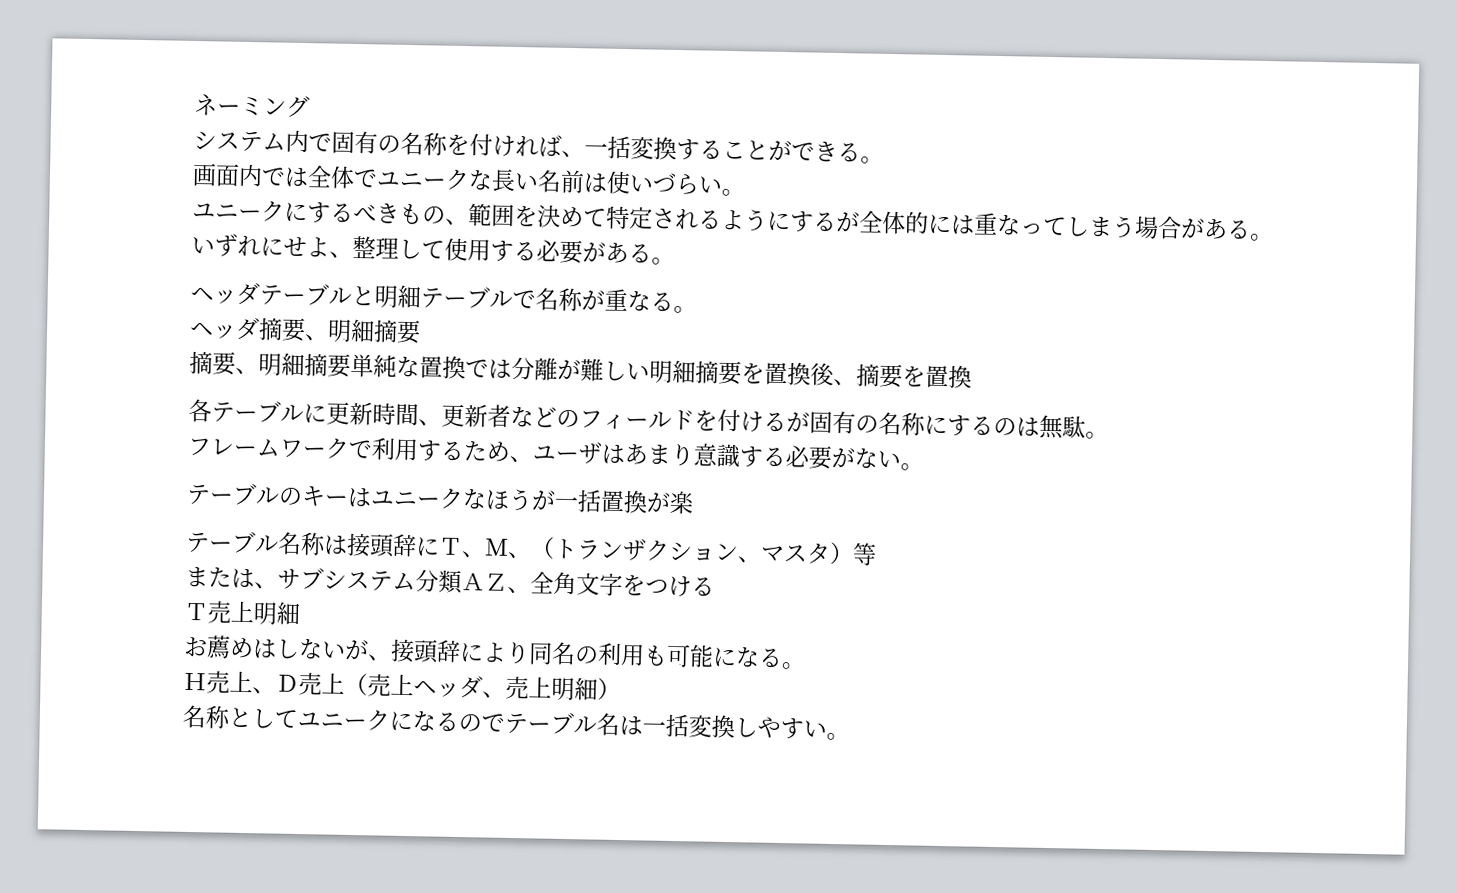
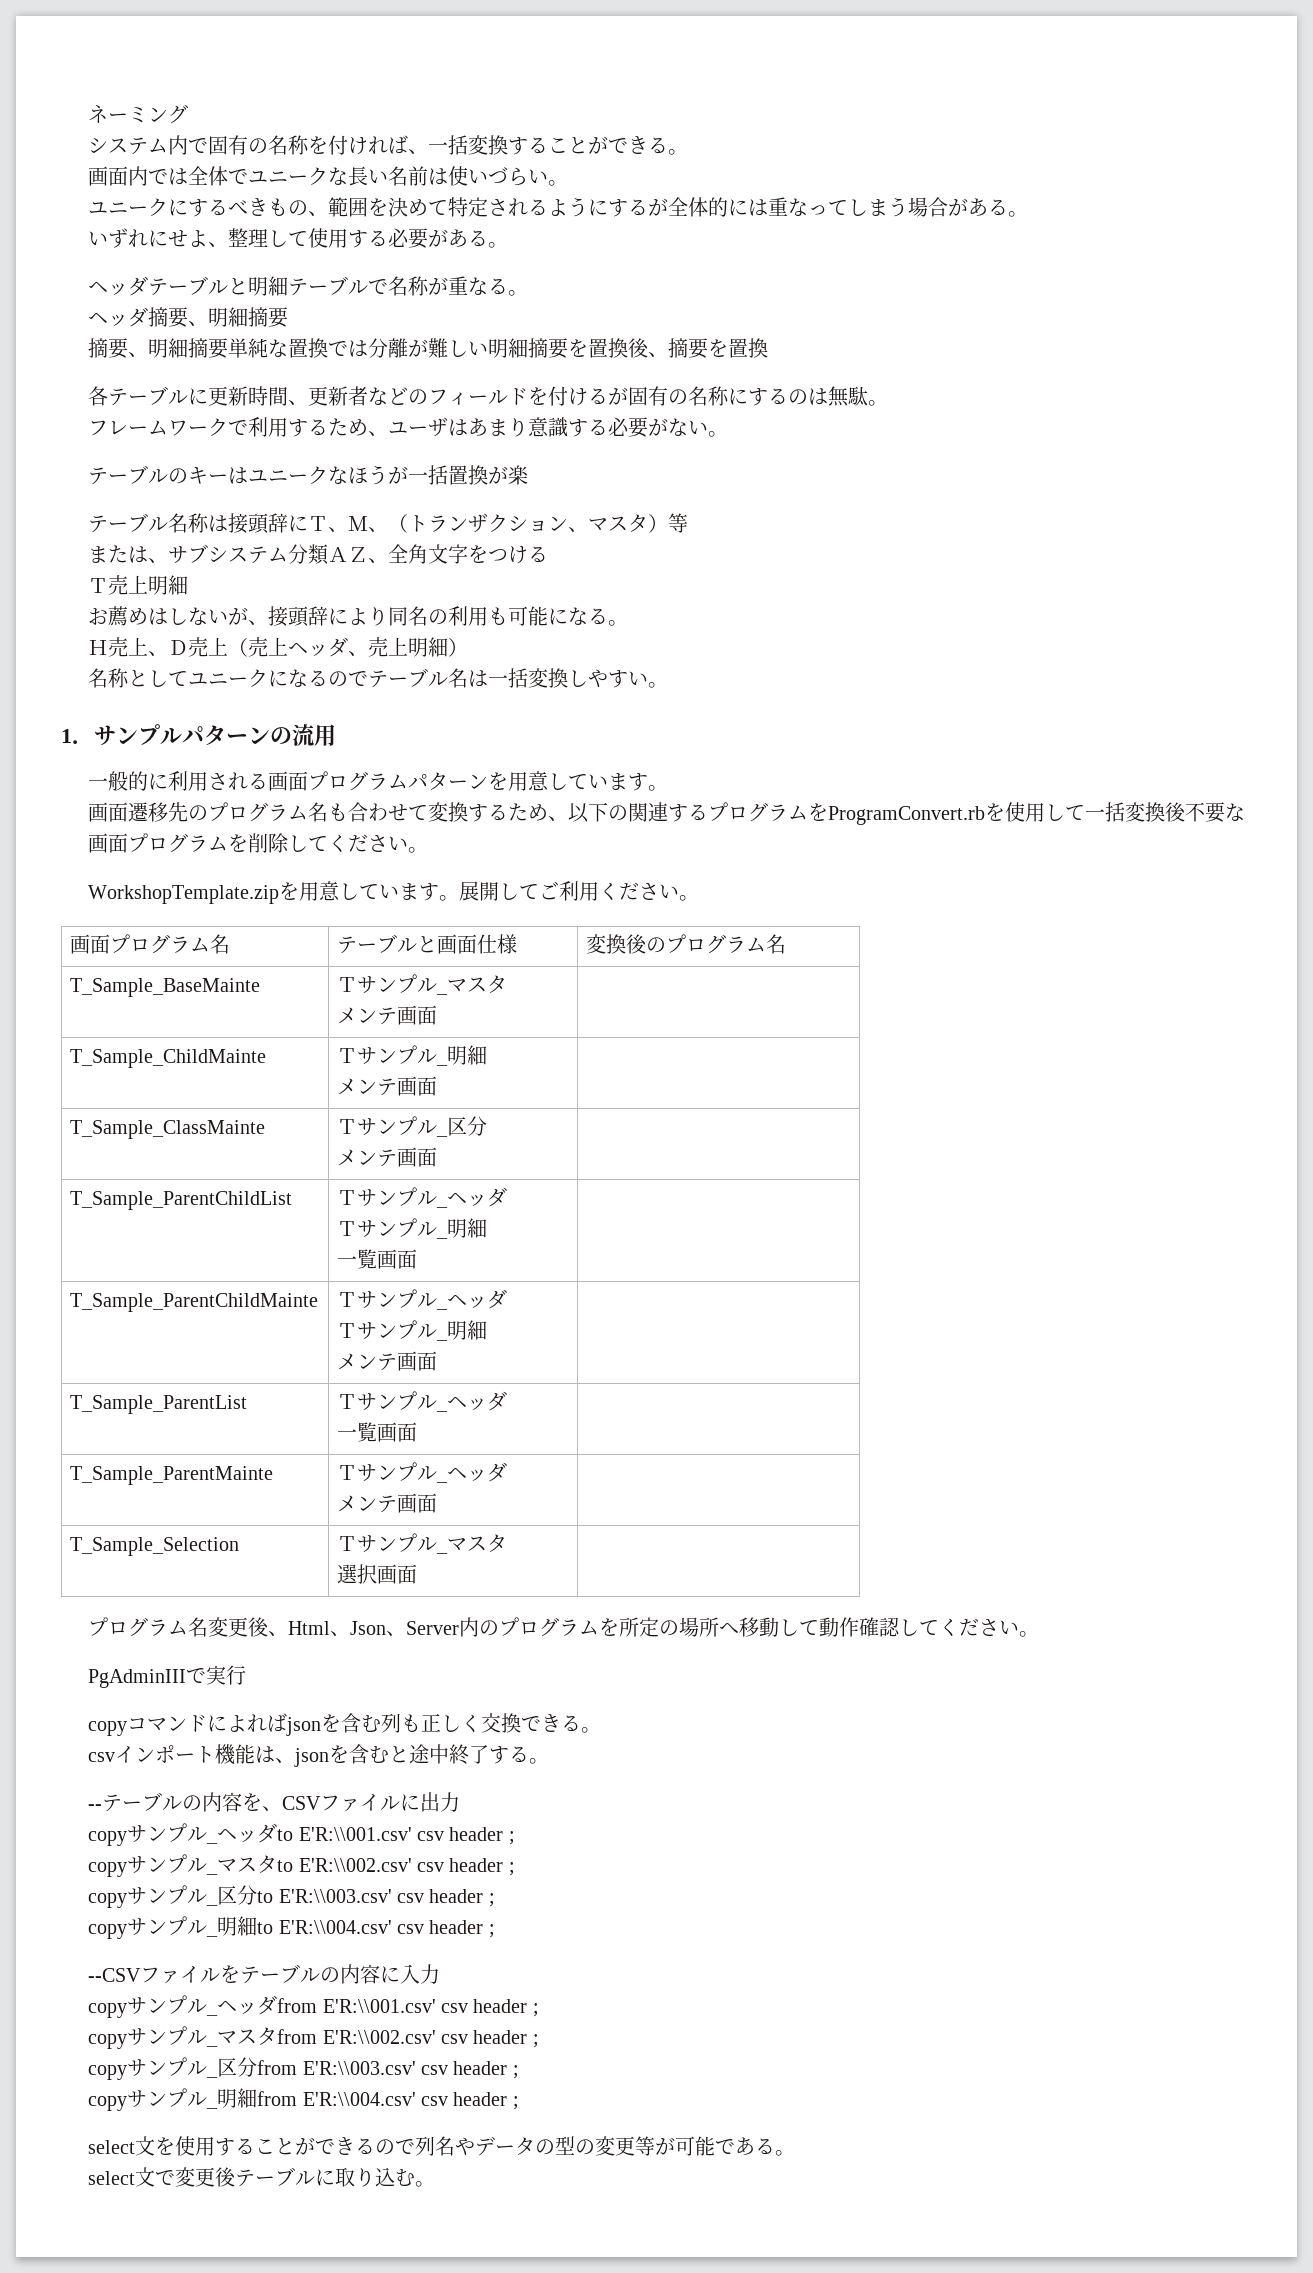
+ 1．サンプルパターンの流用
+ 一般的に利用される画面プログラムパターンを用意しています。
+ 画面遷移先のプログラム名も合わせて変換するため、以下の関連するプログラムをProgramConvert.rbを使用して一括変換後不要な画面プログラムを削除してください。
+ WorkshopTemplate.zipを用意しています。展開してご利用ください。
+ 画面プログラム名 | テーブルと画面仕様 | 変換後のプログラム名
+ T_Sample_BaseMainte | Ｔサンプル_マスタ
+ メンテ画面 |
+ T_Sample_ChildMainte | Ｔサンプル_明細
+ メンテ画面 |
+ T_Sample_ClassMainte | Ｔサンプル_区分
+ メンテ画面 |
+ T_Sample_ParentChildList | Ｔサンプル_ヘッダ
+ Ｔサンプル_明細
+ 一覧画面 |
+ T_Sample_ParentChildMainte | Ｔサンプル_ヘッダ
+ Ｔサンプル_明細
+ メンテ画面 |
+ T_Sample_ParentList | Ｔサンプル_ヘッダ
+ 一覧画面 |
+ T_Sample_ParentMainte | Ｔサンプル_ヘッダ
+ メンテ画面 |
+ T_Sample_Selection | Ｔサンプル_マスタ
+ 選択画面 |
+ プログラム名変更後、Html、Json、Server内のプログラムを所定の場所へ移動して動作確認してください。
+ PgAdminIIIで実行
+ copyコマンドによればjsonを含む列も正しく交換できる。
+ csvインポート機能は、jsonを含むと途中終了する。
+ --テーブルの内容を、CSVファイルに出力
+ copyサンプル_ヘッダto E'R:\\001.csv' csv header ;
+ copyサンプル_マスタto E'R:\\002.csv' csv header ;
+ copyサンプル_区分to E'R:\\003.csv' csv header ;
+ copyサンプル_明細to E'R:\\004.csv' csv header ;
+ --CSVファイルをテーブルの内容に入力
+ copyサンプル_ヘッダfrom E'R:\\001.csv' csv header ;
+ copyサンプル_マスタfrom E'R:\\002.csv' csv header ;
+ copyサンプル_区分from E'R:\\003.csv' csv header ;
+ copyサンプル_明細from E'R:\\004.csv' csv header ;
+ select文を使用することができるので列名やデータの型の変更等が可能である。
+ select文で変更後テーブルに取り込む。

